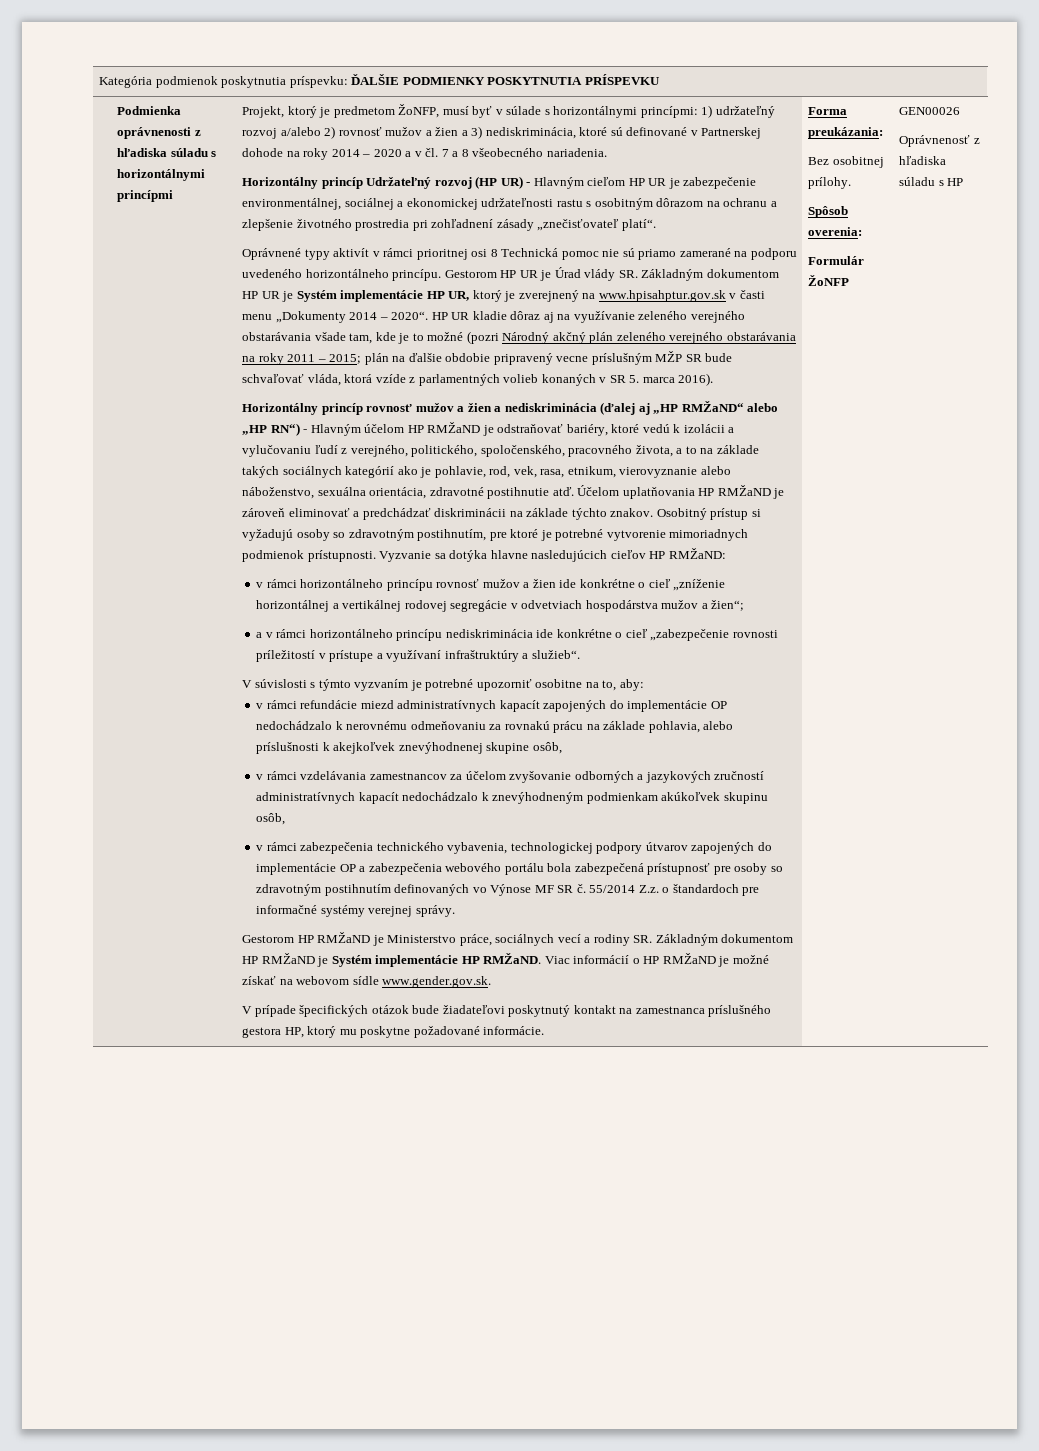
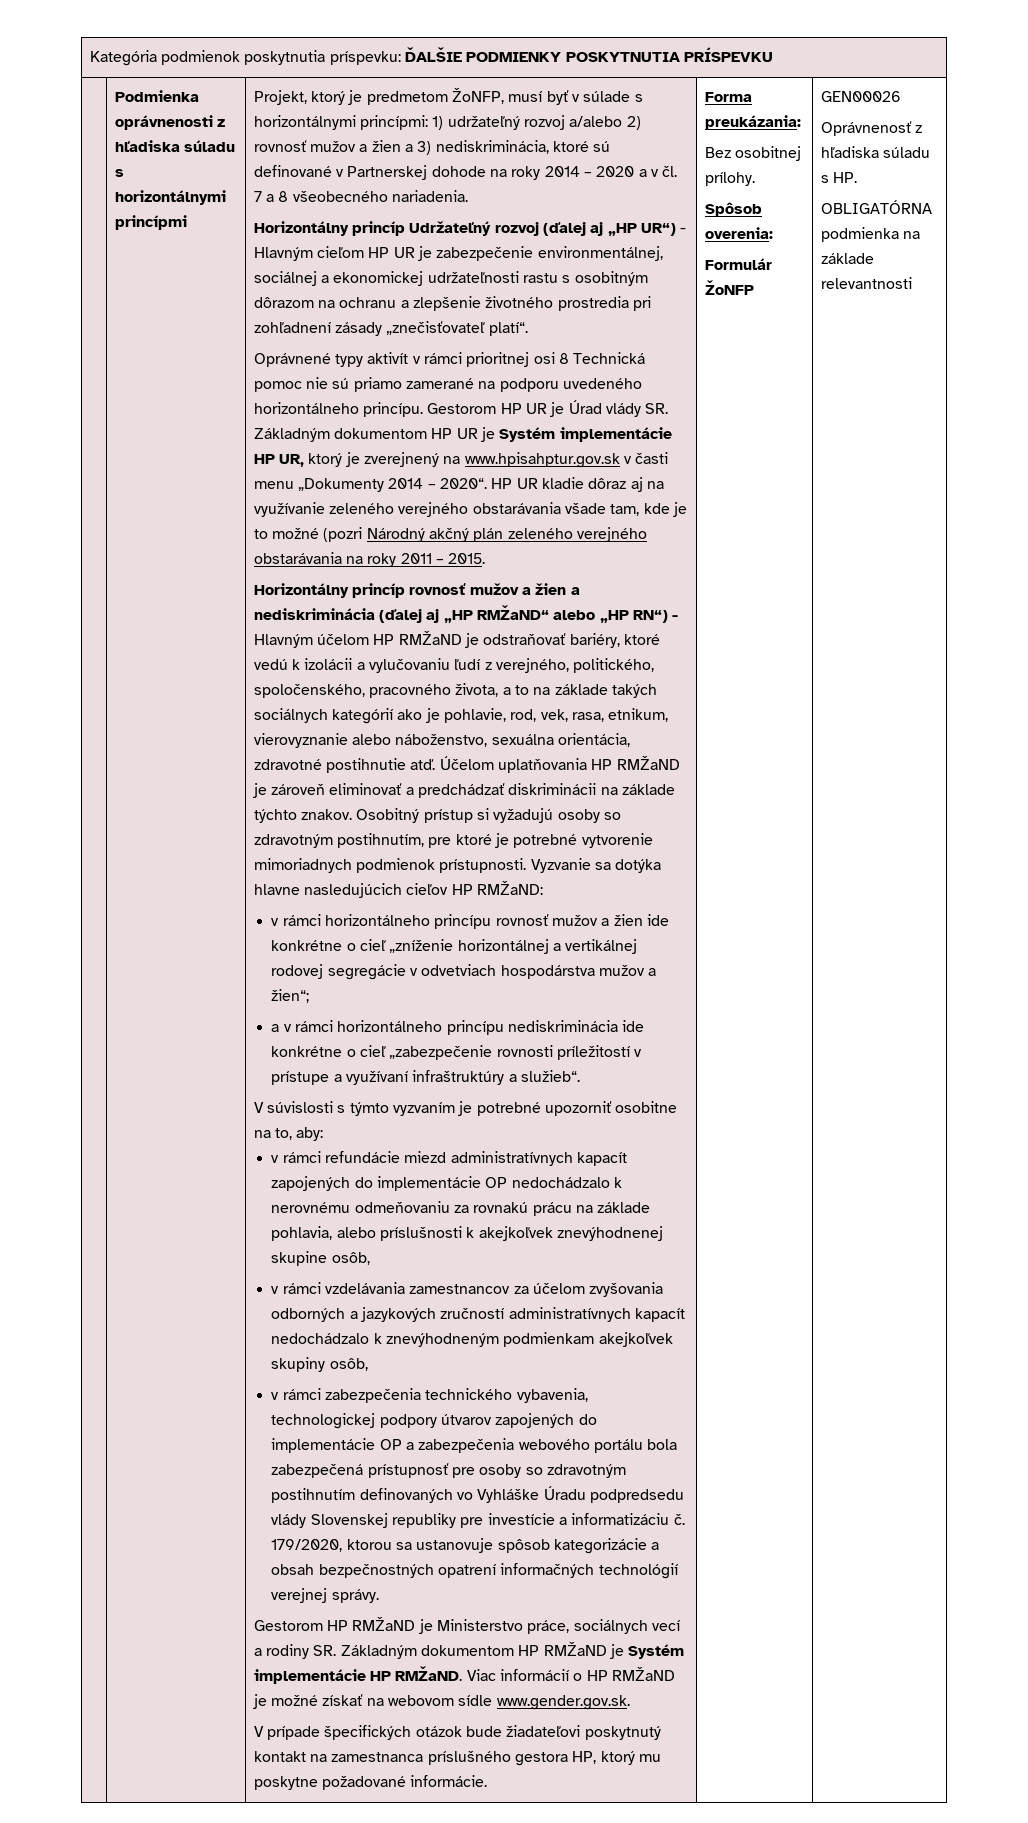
- Horizontálny princíp Udržateľný rozvoj (HP UR) - Hlavným cieľom HP UR je zabezpečenie environmentálnej, sociálnej a ekonomickej udržateľnosti rastu s osobitným dôrazom na ochranu a zlepšenie životného prostredia pri zohľadnení zásady „znečisťovateľ platí“.
+ Horizontálny princíp Udržateľný rozvoj (ďalej aj „HP UR“) - Hlavným cieľom HP UR je zabezpečenie environmentálnej, sociálnej a ekonomickej udržateľnosti rastu s osobitným dôrazom na ochranu a zlepšenie životného prostredia pri zohľadnení zásady „znečisťovateľ platí“.
- HP UR kladie dôraz aj na využívanie zeleného verejného obstarávania všade tam, kde je to možné (pozri Národný akčný plán zeleného verejného obstarávania na roky 2011 – 2015; plán na ďalšie obdobie pripravený vecne príslušným MŽP SR bude schvaľovať vláda, ktorá vzíde z parlamentných volieb konaných v SR 5. marca 2016).
+ HP UR kladie dôraz aj na využívanie zeleného verejného obstarávania všade tam, kde je to možné (pozri Národný akčný plán zeleného verejného obstarávania na roky 2011 – 2015.
- v rámci vzdelávania zamestnancov za účelom zvyšovanie odborných a jazykových zručností administratívnych kapacít nedochádzalo k znevýhodneným podmienkam akúkoľvek skupinu osôb,
+ v rámci vzdelávania zamestnancov za účelom zvyšovania odborných a jazykových zručností administratívnych kapacít nedochádzalo k znevýhodneným podmienkam akejkoľvek skupiny osôb,
- v rámci zabezpečenia technického vybavenia, technologickej podpory útvarov zapojených do implementácie OP a zabezpečenia webového portálu bola zabezpečená prístupnosť pre osoby so zdravotným postihnutím definovaných vo Výnose MF SR č. 55/2014 Z.z. o štandardoch pre informačné systémy verejnej správy.
+ v rámci zabezpečenia technického vybavenia, technologickej podpory útvarov zapojených do implementácie OP a zabezpečenia webového portálu bola zabezpečená prístupnosť pre osoby so zdravotným postihnutím definovaných vo Vyhláške Úradu podpredsedu vlády Slovenskej republiky pre investície a informatizáciu č. 179/2020, ktorou sa ustanovuje spôsob kategorizácie a obsah bezpečnostných opatrení informačných technológií verejnej správy.
- Oprávnenosť z hľadiska súladu s HP
+ Oprávnenosť z hľadiska súladu s HP.
+ OBLIGATÓRNA podmienka na základe relevantnosti

